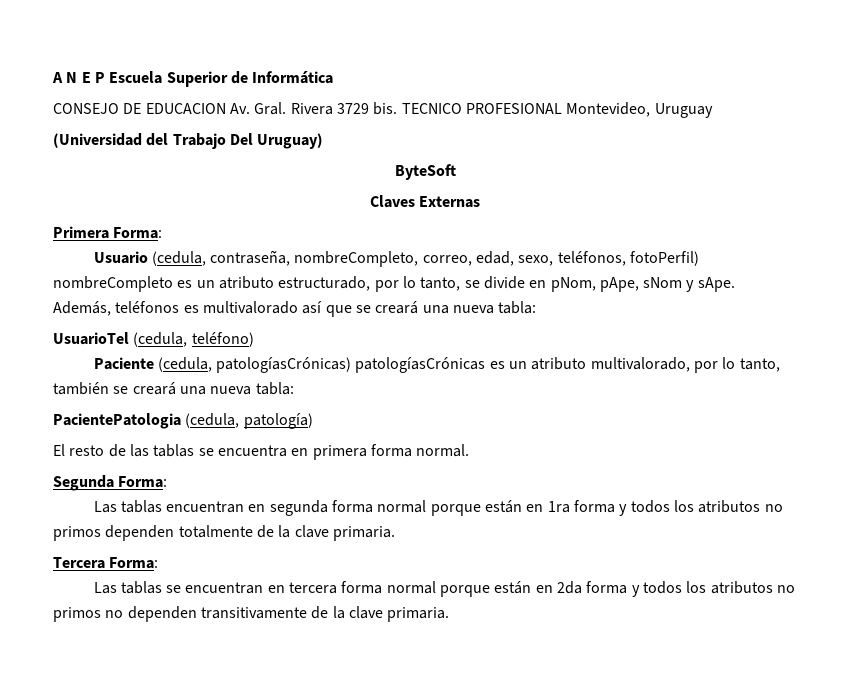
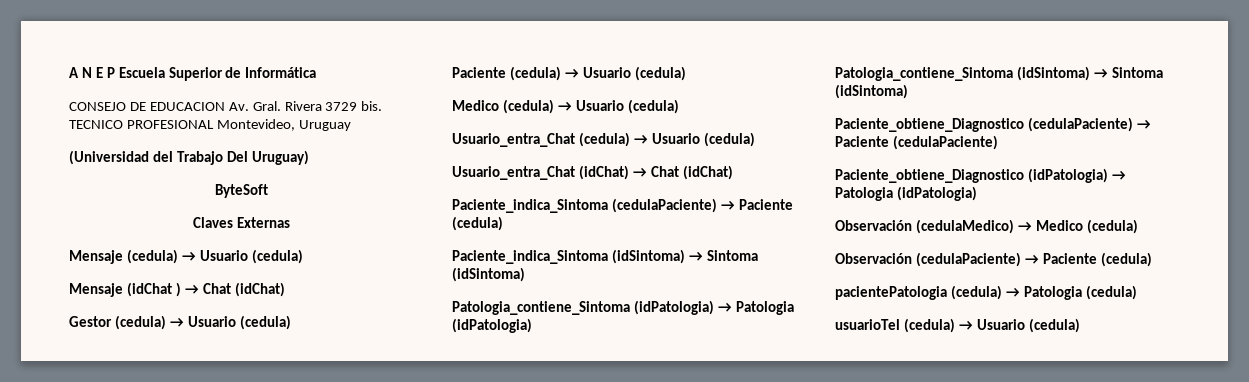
- Primera Forma:
- Usuario (cedula, contraseña, nombreCompleto, correo, edad, sexo, teléfonos, fotoPerfil) nombreCompleto es un atributo estructurado, por lo tanto, se divide en pNom, pApe, sNom y sApe. Además, teléfonos es multivalorado así que se creará una nueva tabla:
- UsuarioTel (cedula, teléfono)
- Paciente (cedula, patologíasCrónicas) patologíasCrónicas es un atributo multivalorado, por lo tanto, también se creará una nueva tabla:
- PacientePatologia (cedula, patología)
- El resto de las tablas se encuentra en primera forma normal.
- Segunda Forma:
- Las tablas encuentran en segunda forma normal porque están en 1ra forma y todos los atributos no primos dependen totalmente de la clave primaria.
- Tercera Forma:
- Las tablas se encuentran en tercera forma normal porque están en 2da forma y todos los atributos no primos no dependen transitivamente de la clave primaria.
+ Mensaje (cedula) → Usuario (cedula)
+ Mensaje (idChat ) → Chat (idChat)
+ Gestor (cedula) → Usuario (cedula)
+ Paciente (cedula) → Usuario (cedula)
+ Medico (cedula) → Usuario (cedula)
+ Usuario_entra_Chat (cedula) → Usuario (cedula)
+ Usuario_entra_Chat (idChat) → Chat (idChat)
+ Paciente_indica_Sintoma (cedulaPaciente) → Paciente (cedula)
+ Paciente_indica_Sintoma (idSintoma) → Sintoma (idSintoma)
+ Patologia_contiene_Sintoma (idPatologia) → Patologia (idPatologia)
+ Patologia_contiene_Sintoma (idSintoma) → Sintoma (idSintoma)
+ Paciente_obtiene_Diagnostico (cedulaPaciente) → Paciente (cedulaPaciente)
+ Paciente_obtiene_Diagnostico (idPatologia) → Patologia (idPatologia)
+ Observación (cedulaMedico) → Medico (cedula)
+ Observación (cedulaPaciente) → Paciente (cedula)
+ pacientePatologia (cedula) → Patologia (cedula)
+ usuarioTel (cedula) → Usuario (cedula)

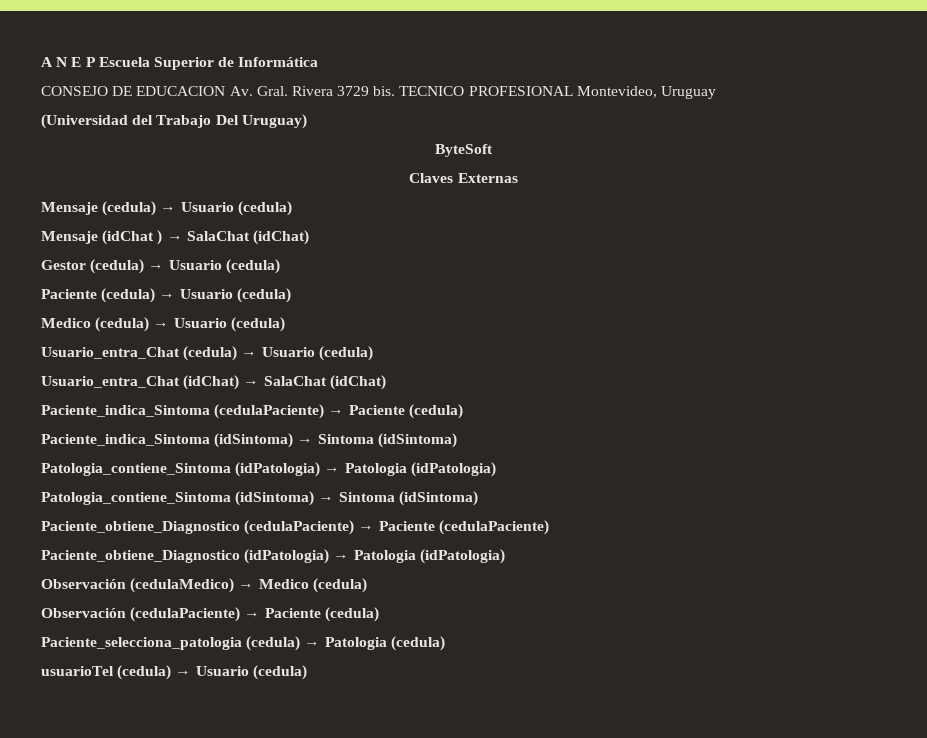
- Mensaje (idChat ) → Chat (idChat)
+ Mensaje (idChat ) → SalaChat (idChat)
- Usuario_entra_Chat (idChat) → Chat (idChat)
+ Usuario_entra_Chat (idChat) → SalaChat (idChat)
- pacientePatologia (cedula) → Patologia (cedula)
+ Paciente_selecciona_patologia (cedula) → Patologia (cedula)

